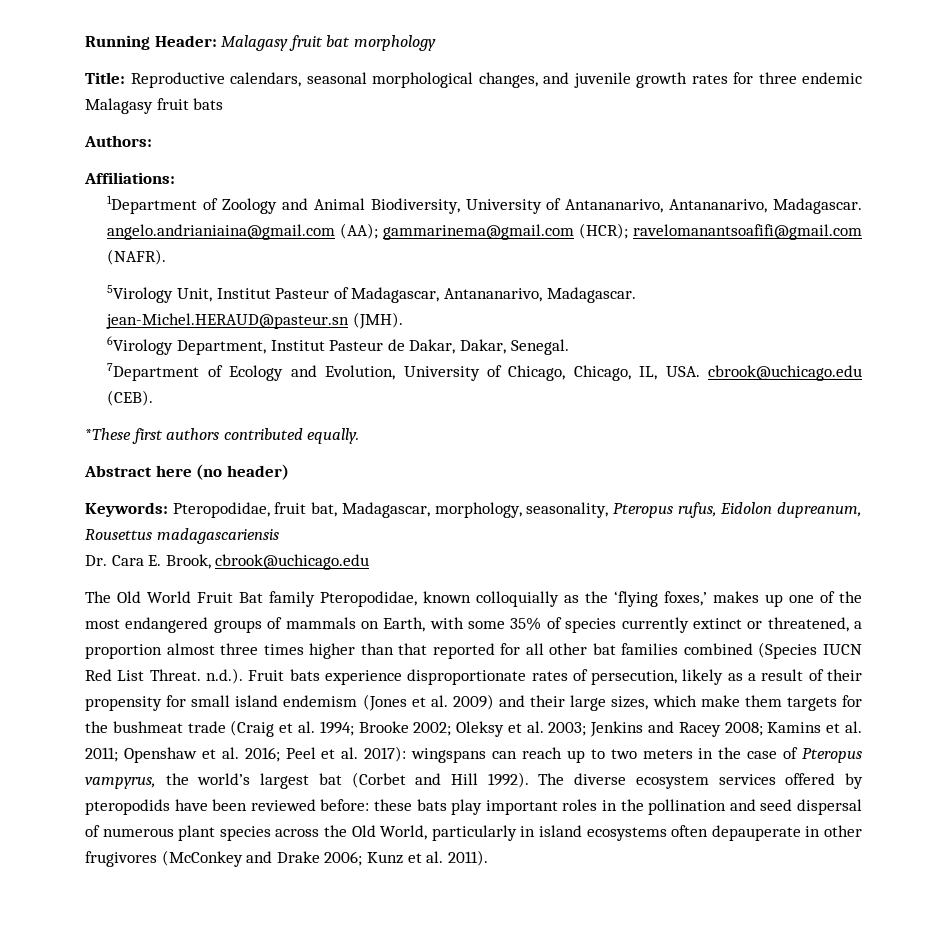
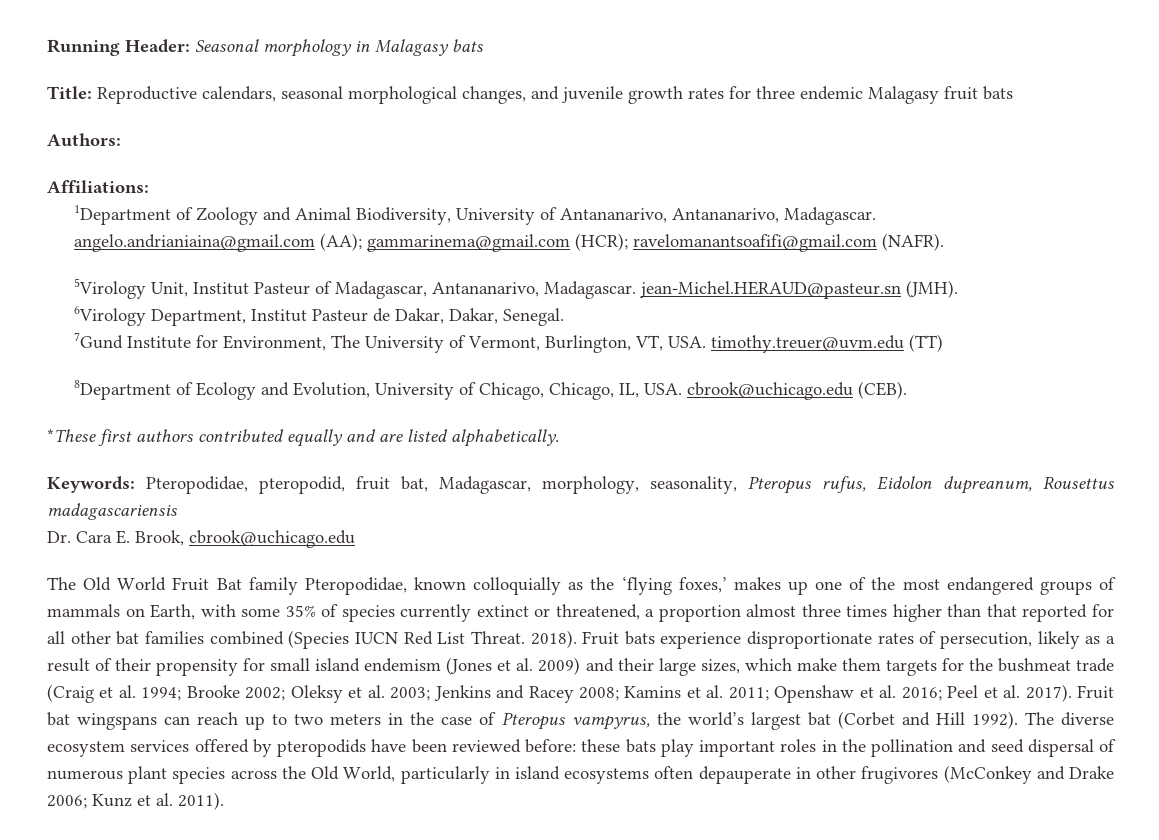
- Running Header: Malagasy fruit bat morphology
+ Running Header: Seasonal morphology in Malagasy bats
- 7Department of Ecology and Evolution, University of Chicago, Chicago, IL, USA. cbrook@uchicago.edu (CEB).
+ 7Gund Institute for Environment, The University of Vermont, Burlington, VT, USA. timothy.treuer@uvm.edu (TT)
+ 8Department of Ecology and Evolution, University of Chicago, Chicago, IL, USA. cbrook@uchicago.edu (CEB).
- *These first authors contributed equally.
- Abstract here (no header)
+ *These first authors contributed equally and are listed alphabetically.
- Keywords: Pteropodidae, fruit bat, Madagascar, morphology, seasonality, Pteropus rufus, Eidolon dupreanum, Rousettus madagascariensis
+ Keywords: Pteropodidae, pteropodid, fruit bat, Madagascar, morphology, seasonality, Pteropus rufus, Eidolon dupreanum, Rousettus madagascariensis
- The Old World Fruit Bat family Pteropodidae, known colloquially as the ‘flying foxes,’ makes up one of the most endangered groups of mammals on Earth, with some 35% of species currently extinct or threatened, a proportion almost three times higher than that reported for all other bat families combined (Species IUCN Red List Threat. n.d.). Fruit bats experience disproportionate rates of persecution, likely as a result of their propensity for small island endemism (Jones et al. 2009) and their large sizes, which make them targets for the bushmeat trade (Craig et al. 1994;
+ The Old World Fruit Bat family Pteropodidae, known colloquially as the ‘flying foxes,’ makes up one of the most endangered groups of mammals on Earth, with some 35% of species currently extinct or threatened, a proportion almost three times higher than that reported for all other bat families combined (Species IUCN Red List Threat. 2018). Fruit bats experience disproportionate rates of persecution, likely as a result of their propensity for small island endemism (Jones et al. 2009) and their large sizes, which make them targets for the bushmeat trade (Craig et al. 1994;
- Peel et al. 2017): wingspans can reach up to two meters in the case of Pteropus vampyrus, the world’s largest bat (Corbet and Hill 1992).
+ Peel et al. 2017). Fruit bat wingspans can reach up to two meters in the case of Pteropus vampyrus, the world’s largest bat (Corbet and Hill 1992).

